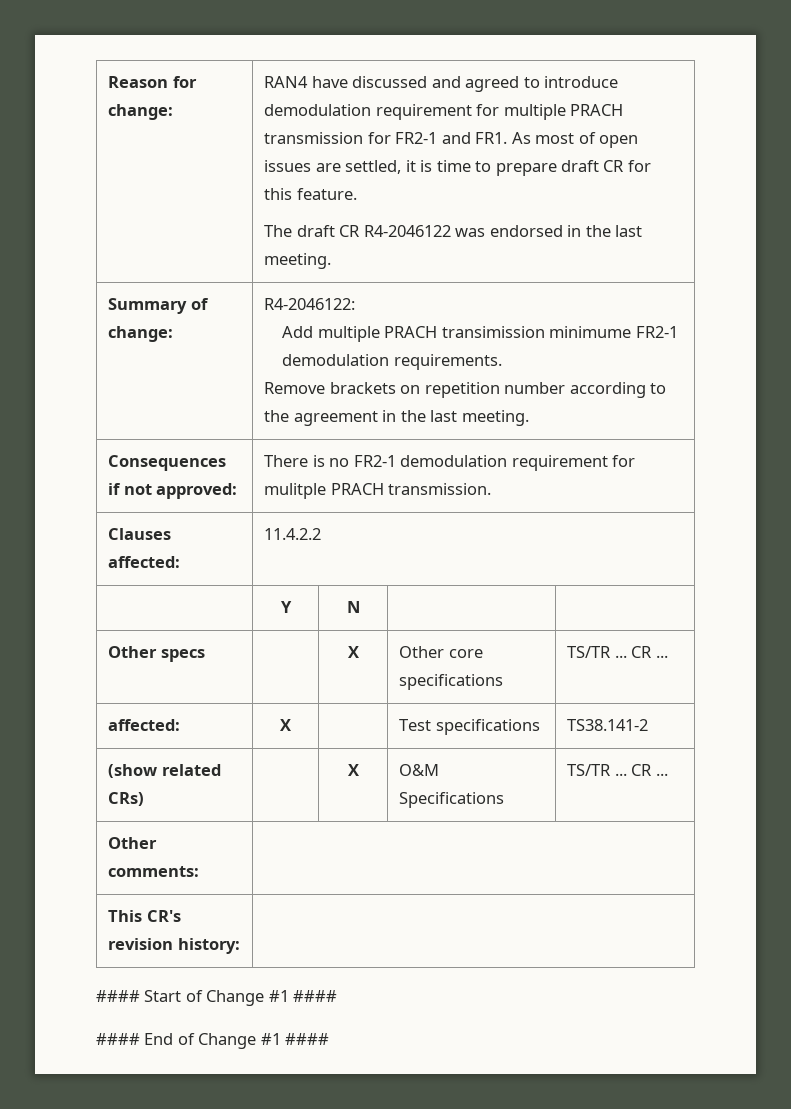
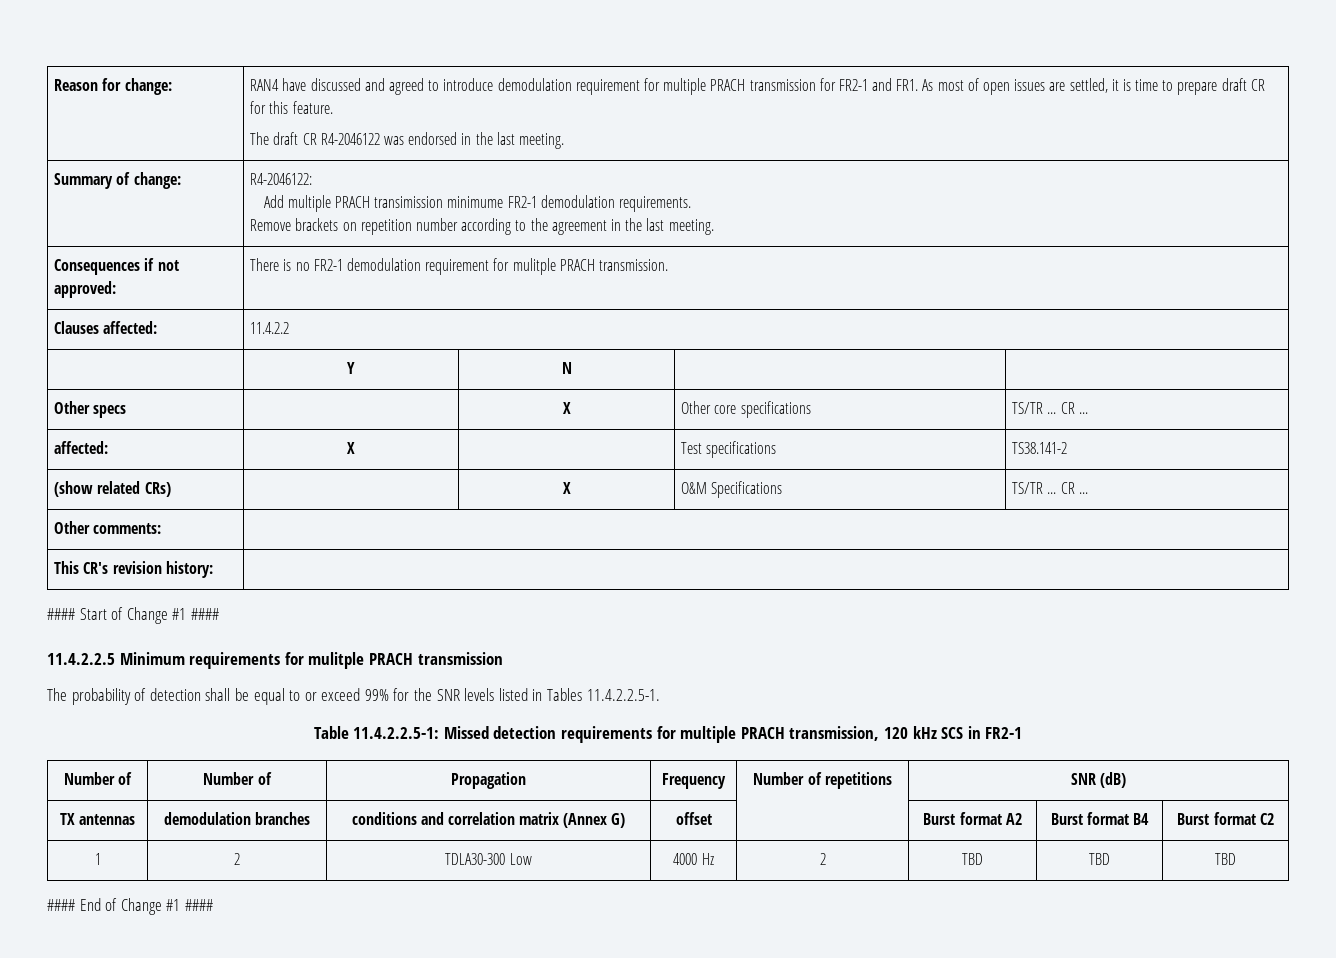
+ 11.4.2.2.5 Minimum requirements for mulitple PRACH transmission
+ The probability of detection shall be equal to or exceed 99% for the SNR levels listed in Tables 11.4.2.2.5-1.
+ Table 11.4.2.2.5-1: Missed detection requirements for multiple PRACH transmission, 120 kHz SCS in FR2-1
+ Number of | Number of | Propagation | Frequency | Number of repetitions | SNR (dB)
+ TX antennas | demodulation branches | conditions and correlation matrix (Annex G) | offset | | Burst format A2 | Burst format B4 | Burst format C2
+ 1 | 2 | TDLA30-300 Low | 4000 Hz | 2 | TBD | TBD | TBD

